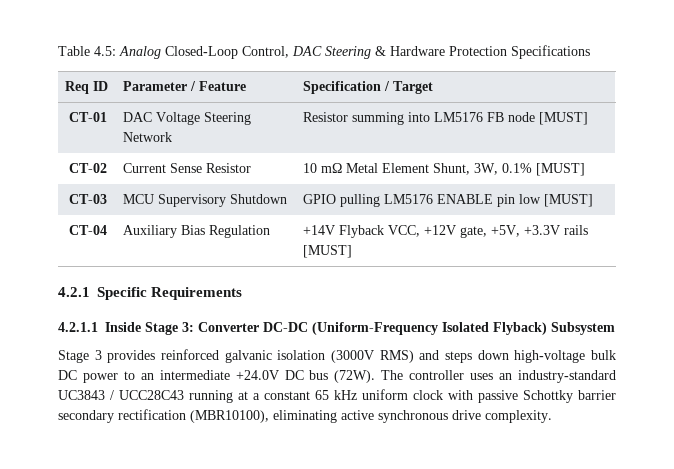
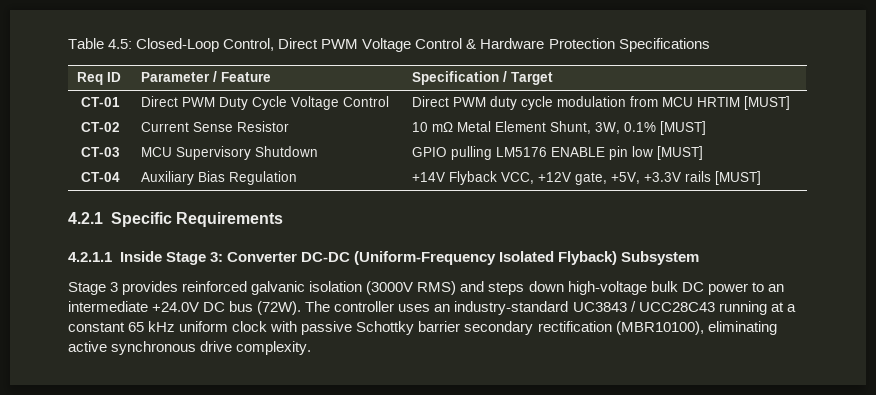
- Table 4.5: Analog Closed-Loop Control, DAC Steering & Hardware Protection Specifications
+ Table 4.5: Closed-Loop Control, Direct PWM Voltage Control & Hardware Protection Specifications
- CT-01 | DAC Voltage Steering Network | Resistor summing into LM5176 FB node [MUST]
+ CT-01 | Direct PWM Duty Cycle Voltage Control | Direct PWM duty cycle modulation from MCU HRTIM [MUST]

